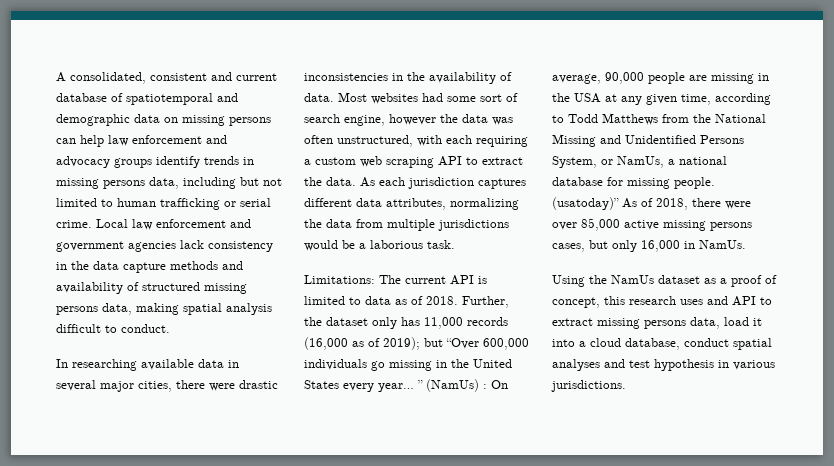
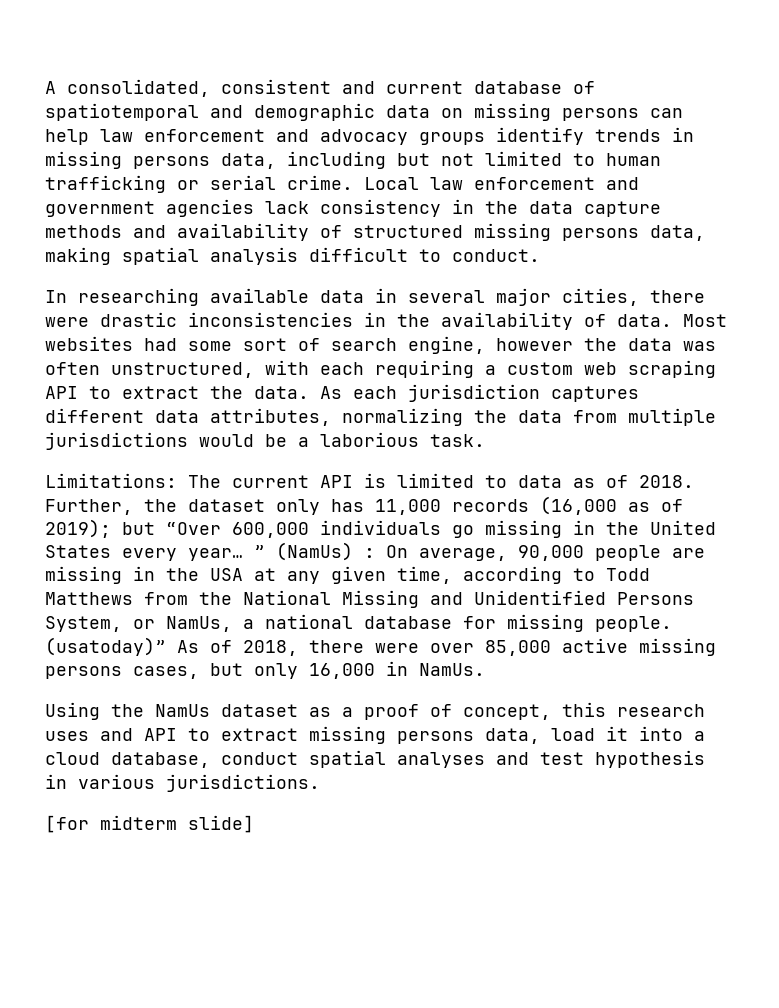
+ [for midterm slide]

